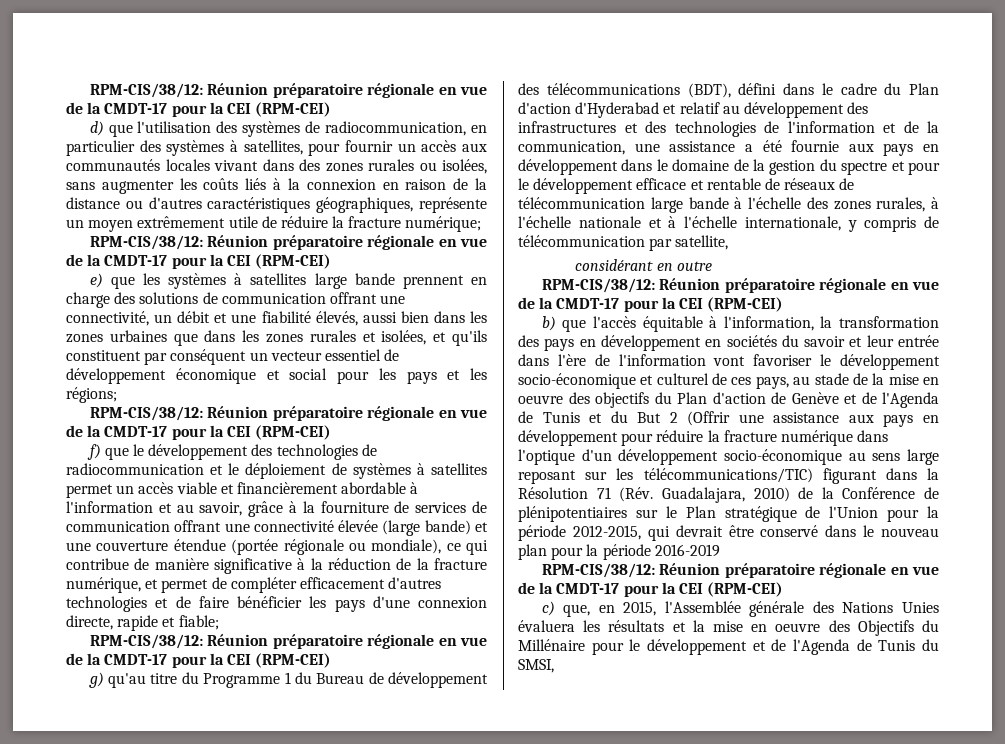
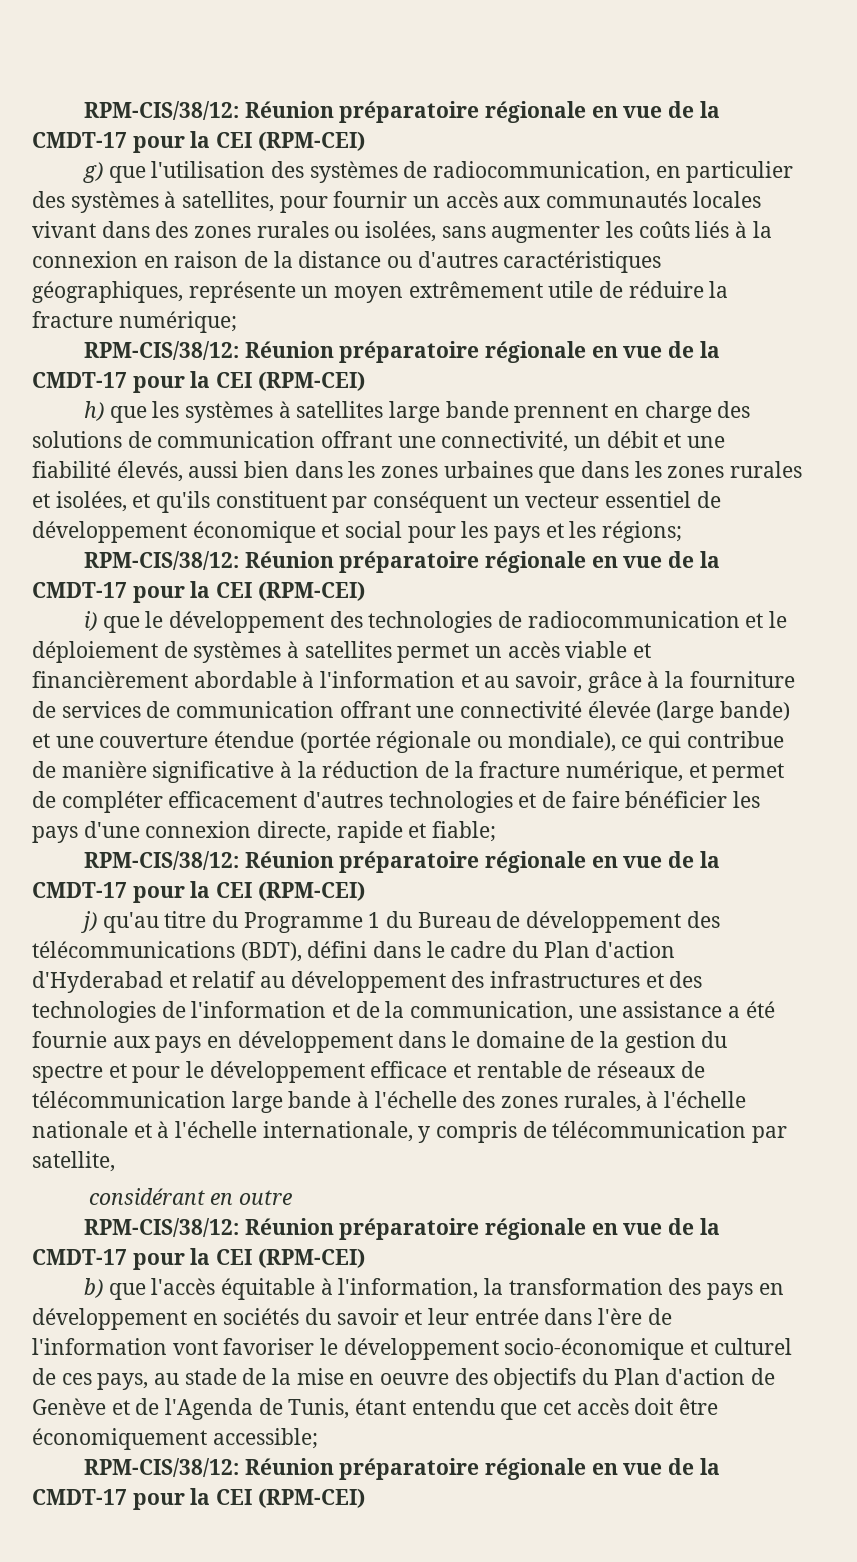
- d) que l'utilisation des systèmes de radiocommunication, en particulier des systèmes à satellites, pour fournir un accès aux communautés locales vivant dans des zones rurales ou isolées, sans augmenter les coûts liés à la connexion en raison de la distance ou d'autres caractéristiques géographiques, représente un moyen extrêmement utile de réduire la fracture numérique;
+ g) que l'utilisation des systèmes de radiocommunication, en particulier des systèmes à satellites, pour fournir un accès aux communautés locales vivant dans des zones rurales ou isolées, sans augmenter les coûts liés à la connexion en raison de la distance ou d'autres caractéristiques géographiques, représente un moyen extrêmement utile de réduire la fracture numérique;
- e) que les systèmes à satellites large bande prennent en charge des solutions de communication offrant une connectivité, un débit et une fiabilité élevés, aussi bien dans les zones urbaines que dans les zones rurales et isolées, et qu'ils constituent par conséquent un vecteur essentiel de développement économique et social pour les pays et les régions;
+ h) que les systèmes à satellites large bande prennent en charge des solutions de communication offrant une connectivité, un débit et une fiabilité élevés, aussi bien dans les zones urbaines que dans les zones rurales et isolées, et qu'ils constituent par conséquent un vecteur essentiel de développement économique et social pour les pays et les régions;
- f) que le développement des technologies de radiocommunication et le déploiement de systèmes à satellites permet un accès viable et financièrement abordable à l'information et au savoir, grâce à la fourniture de services de communication offrant une connectivité élevée (large bande) et une couverture étendue (portée régionale ou mondiale), ce qui contribue de manière significative à la réduction de la fracture numérique, et permet de compléter efficacement d'autres technologies et de faire bénéficier les pays d'une connexion directe, rapide et fiable;
+ i) que le développement des technologies de radiocommunication et le déploiement de systèmes à satellites permet un accès viable et financièrement abordable à l'information et au savoir, grâce à la fourniture de services de communication offrant une connectivité élevée (large bande) et une couverture étendue (portée régionale ou mondiale), ce qui contribue de manière significative à la réduction de la fracture numérique, et permet de compléter efficacement d'autres technologies et de faire bénéficier les pays d'une connexion directe, rapide et fiable;
- g) qu'au titre du Programme 1 du Bureau de développement des télécommunications (BDT), défini dans le cadre du Plan d'action d'Hyderabad et relatif au développement des infrastructures et des technologies de l'information et de la communication, une assistance a été fournie aux pays en développement dans le domaine de la gestion du spectre et pour le développement efficace et rentable de réseaux de télécommunication large bande à l'échelle des zones rurales, à l'échelle nationale et à l'échelle internationale, y compris de télécommunication par satellite,
+ j) qu'au titre du Programme 1 du Bureau de développement des télécommunications (BDT), défini dans le cadre du Plan d'action d'Hyderabad et relatif au développement des infrastructures et des technologies de l'information et de la communication, une assistance a été fournie aux pays en développement dans le domaine de la gestion du spectre et pour le développement efficace et rentable de réseaux de télécommunication large bande à l'échelle des zones rurales, à l'échelle nationale et à l'échelle internationale, y compris de télécommunication par satellite,
- b) que l'accès équitable à l'information, la transformation des pays en développement en sociétés du savoir et leur entrée dans l'ère de l'information vont favoriser le développement socio-économique et culturel de ces pays, au stade de la mise en oeuvre des objectifs du Plan d'action de Genève et de l'Agenda de Tunis et du But 2 (Offrir une assistance aux pays en développement pour réduire la fracture numérique dans l'optique d'un développement socio-économique au sens large reposant sur les télécommunications/TIC) figurant dans la Résolution 71 (Rév. Guadalajara, 2010) de la Conférence de plénipotentiaires sur le Plan stratégique de l'Union pour la période 2012-2015, qui devrait être conservé dans le nouveau plan pour la période 2016-2019
+ b) que l'accès équitable à l'information, la transformation des pays en développement en sociétés du savoir et leur entrée dans l'ère de l'information vont favoriser le développement socio-économique et culturel de ces pays, au stade de la mise en oeuvre des objectifs du Plan d'action de Genève et de l'Agenda de Tunis, étant entendu que cet accès doit être économiquement accessible;
- c) que, en 2015, l'Assemblée générale des Nations Unies évaluera les résultats et la mise en oeuvre des Objectifs du Millénaire pour le développement et de l'Agenda de Tunis du SMSI,

